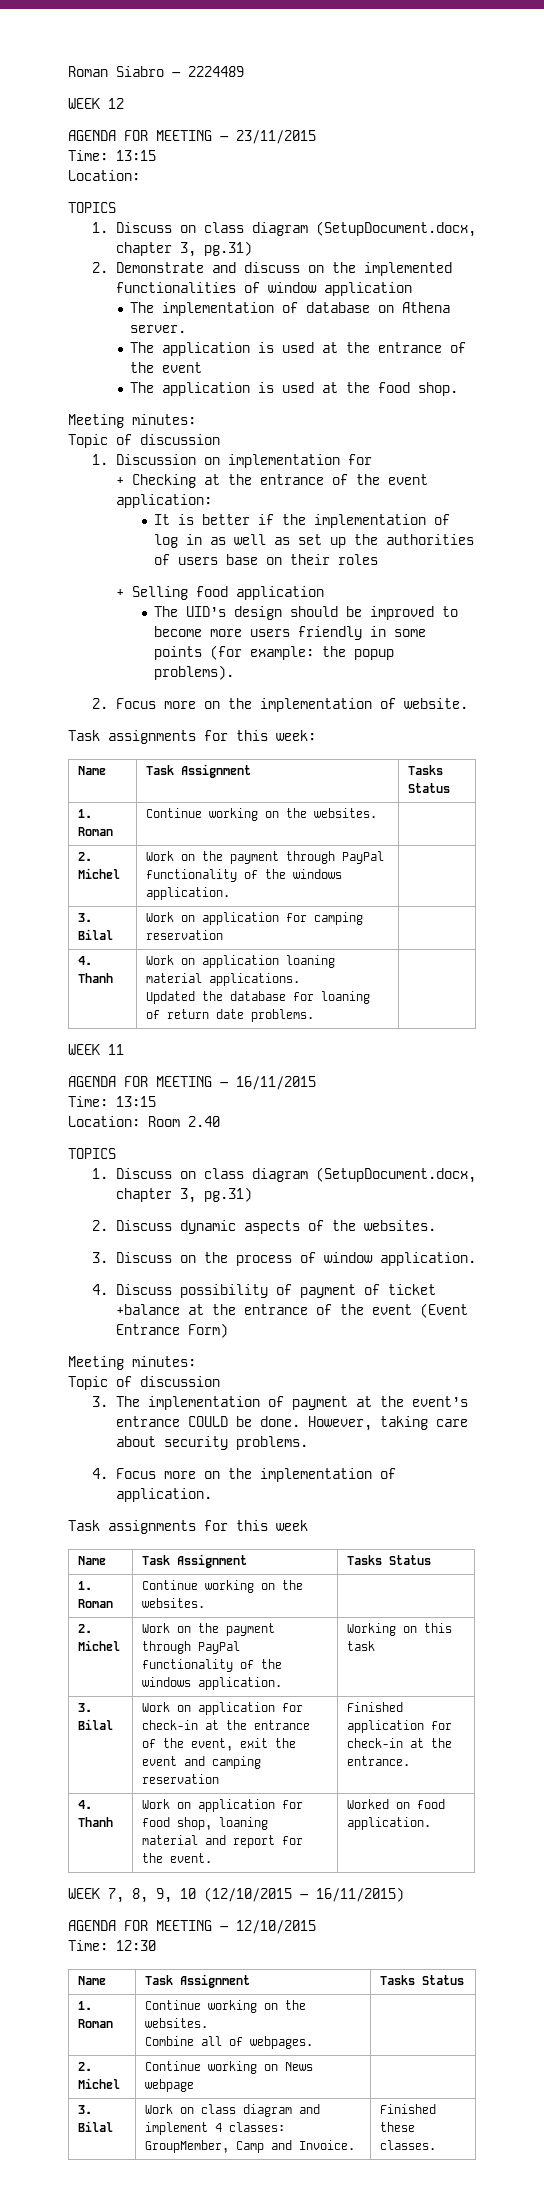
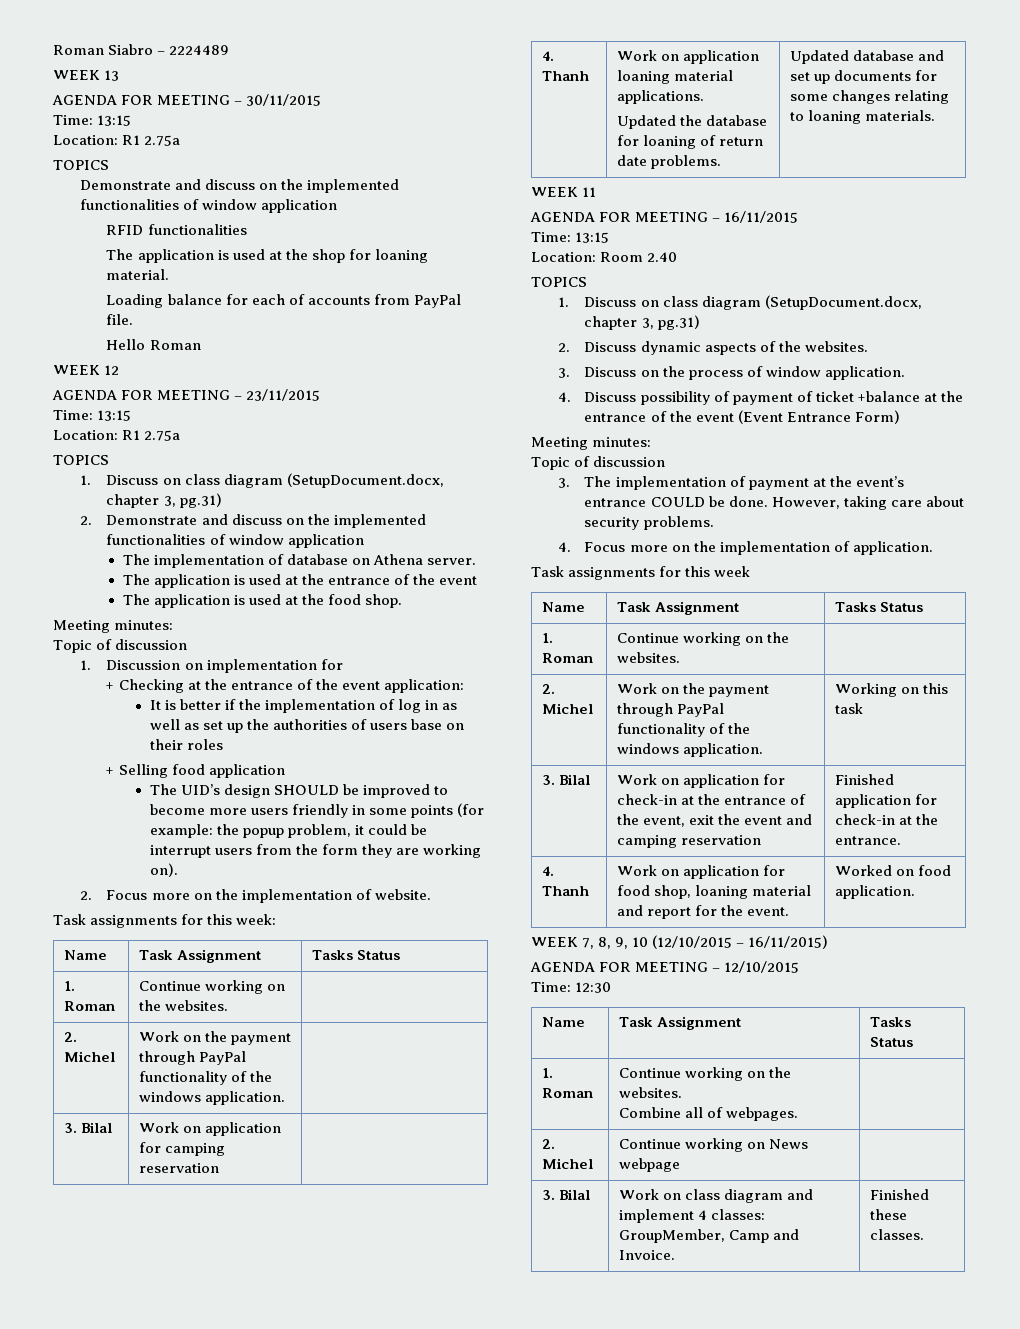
+ WEEK 13
+ AGENDA FOR MEETING – 30/11/2015
+ Time: 13:15
+ Location: R1 2.75a
+ TOPICS
+ Demonstrate and discuss on the implemented functionalities of window application
+ RFID functionalities
+ The application is used at the shop for loaning material.
+ Loading balance for each of accounts from PayPal file.
+ Hello Roman
  AGENDA FOR MEETING – 23/11/2015
  Time: 13:15
- Location:
+ Location: R1 2.75a
- The UID’s design should be improved to become more users friendly in some points (for example: the popup problems).
+ The UID’s design SHOULD be improved to become more users friendly in some points (for example: the popup problem, it could be interrupt users from the form they are working on).
  4. Thanh | Work on application loaning material applications.
- Updated the database for loaning of return date problems. |
+ Updated the database for loaning of return date problems. | Updated database and set up documents for some changes relating to loaning materials.

